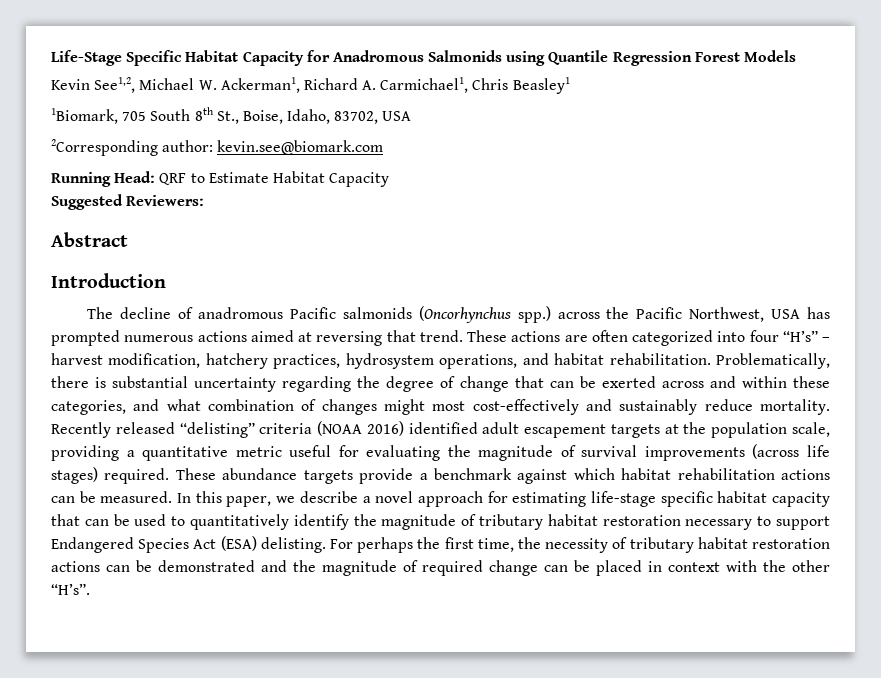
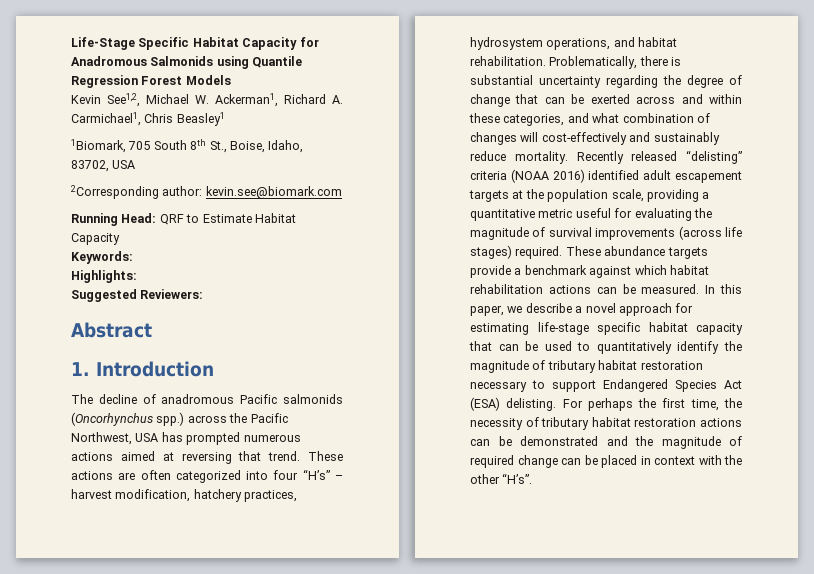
+ Keywords:
+ Highlights:
- Introduction
+ 1. Introduction
- Problematically, there is substantial uncertainty regarding the degree of change that can be exerted across and within these categories, and what combination of changes might most cost-effectively and sustainably reduce mortality.
+ Problematically, there is substantial uncertainty regarding the degree of change that can be exerted across and within these categories, and what combination of changes will cost-effectively and sustainably reduce mortality.

